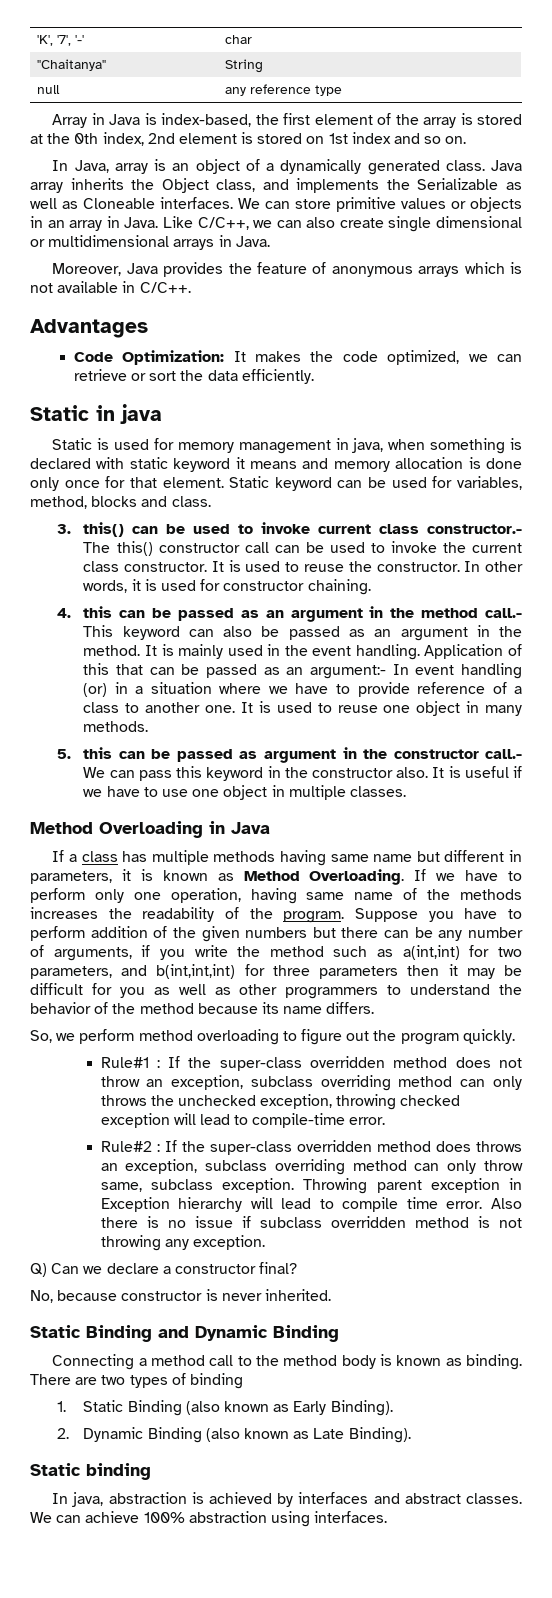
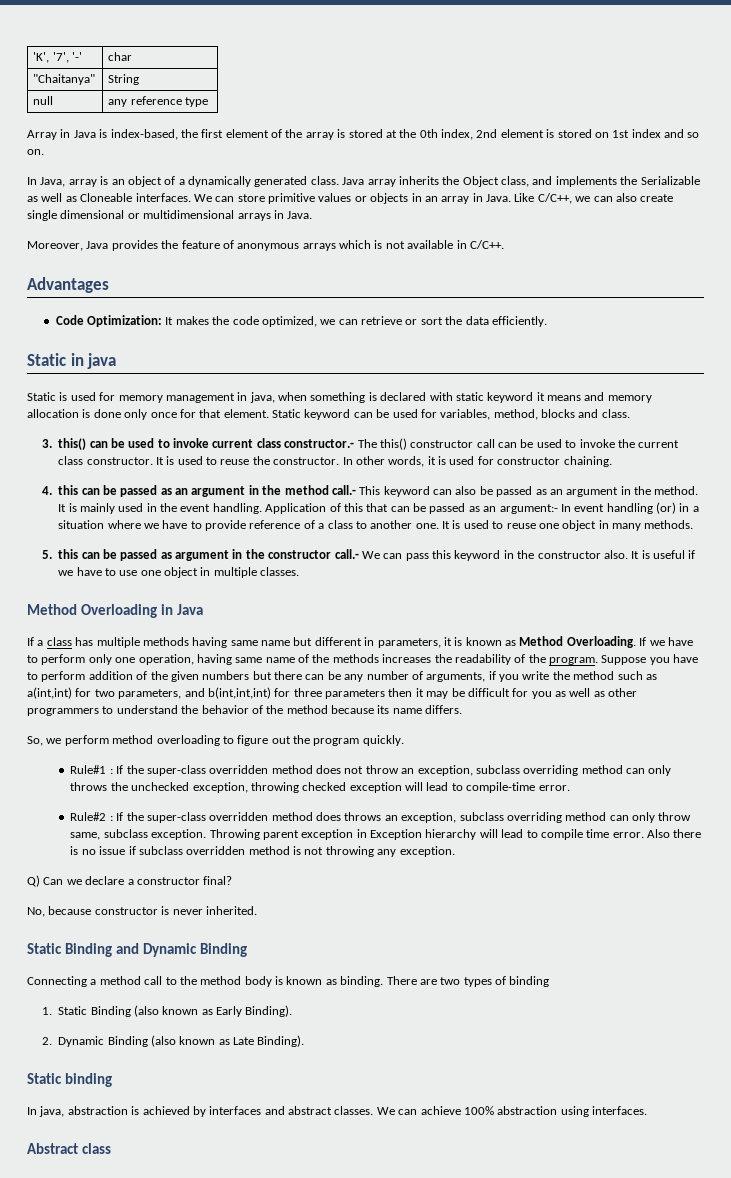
+ Abstract class

